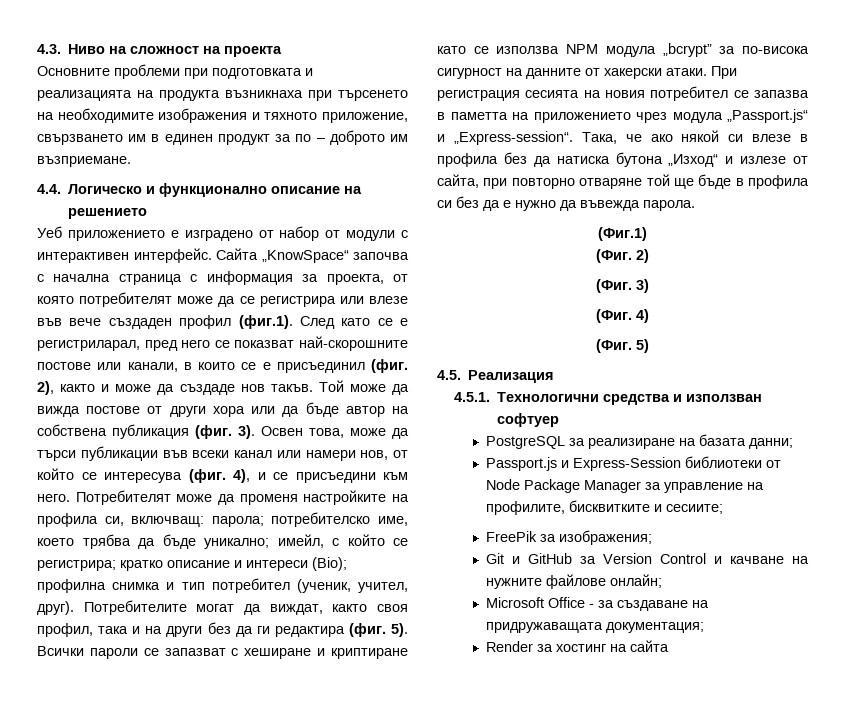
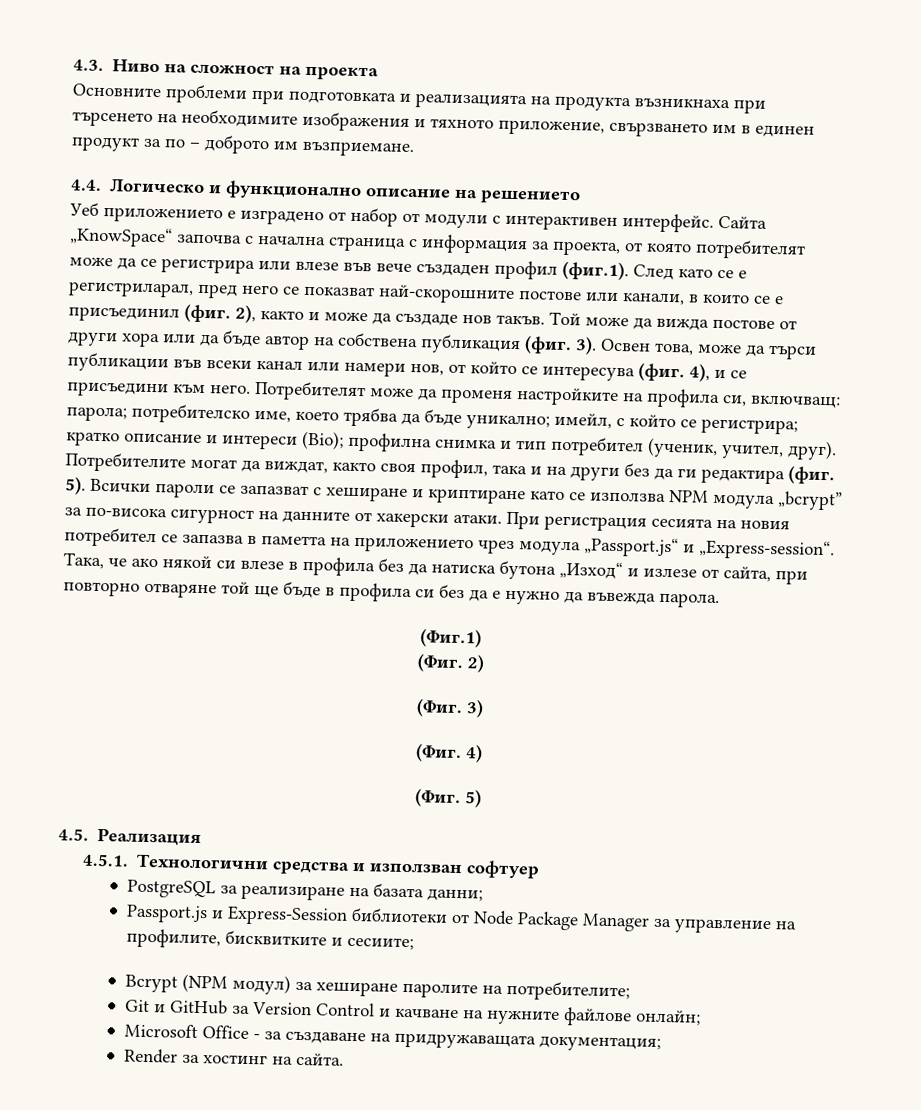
- FreePik за изображения;
+ Bcrypt (NPM модул) за хеширане паролите на потребителите;
- Render за хостинг на сайта
+ Render за хостинг на сайта.

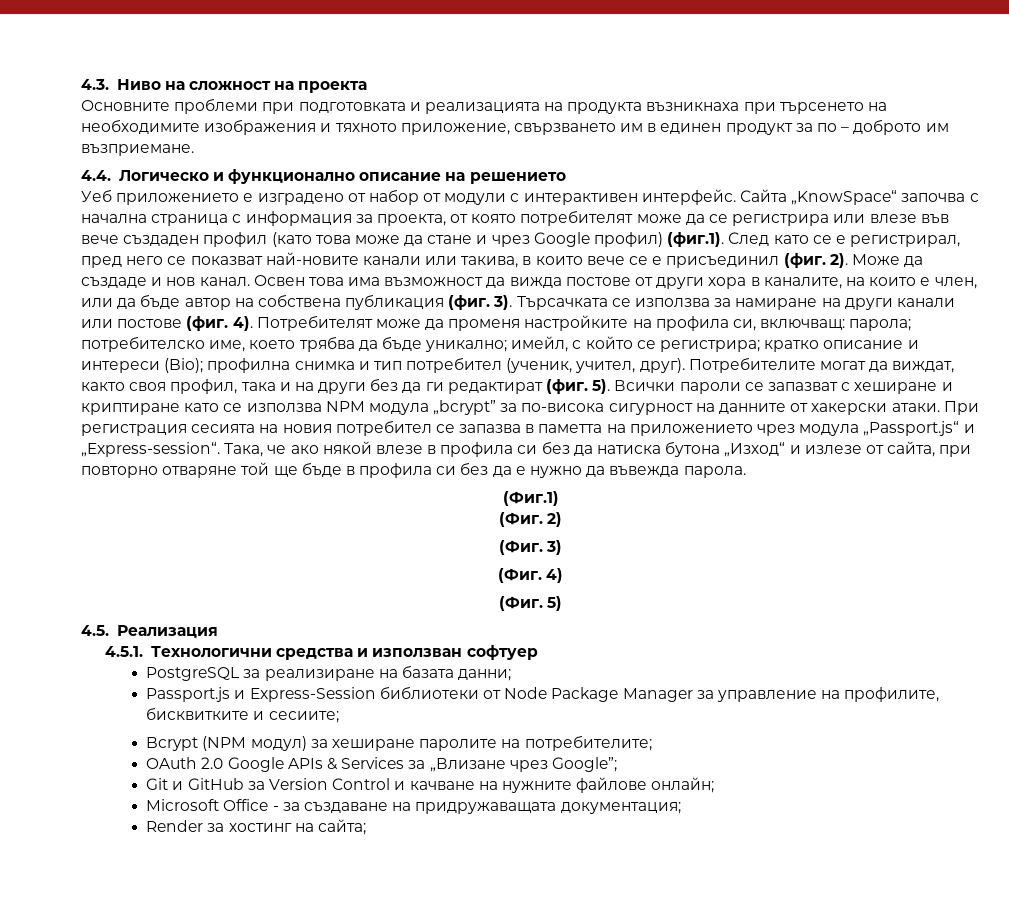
- Сайта „KnowSpace“ започва с начална страница с информация за проекта, от която потребителят може да се регистрира или влезе във вече създаден профил (фиг.1). След като се е регистриларал, пред него се показват най-скорошните постове или канали, в които се е присъединил (фиг.
+ Сайта „KnowSpace“ започва с начална страница с информация за проекта, от която потребителят може да се регистрира или влезе във вече създаден профил (като това може да стане и чрез Google профил) (фиг.1). След като се е регистрирал, пред него се показват най-новите канали или такива, в които вече се е присъединил (фиг.
- 2), както и може да създаде нов такъв. Той може да вижда постове от други хора или да бъде автор на собствена публикация (фиг.
+ 2). Може да създаде и нов канал. Освен това има възможност да вижда постове от други хора в каналите, на които е член, или да бъде автор на собствена публикация (фиг.
- Освен това, може да търси публикации във всеки канал или намери нов, от който се интересува (фиг. 4), и се присъедини към него.
+ Търсачката се използва за намиране на други канали или постове (фиг. 4).
- Потребителите могат да виждат, както своя профил, така и на други без да ги редактира (фиг.
+ Потребителите могат да виждат, както своя профил, така и на други без да ги редактират (фиг.
- Така, че ако някой си влезе в профила без да натиска бутона „Изход“ и излезе от сайта, при повторно отваряне той ще бъде в профила си без да е нужно да въвежда парола.
+ Така, че ако някой влезе в профила си без да натиска бутона „Изход“ и излезе от сайта, при повторно отваряне той ще бъде в профила си без да е нужно да въвежда парола.
+ OAuth 2.0 Google APIs & Services за „Влизане чрез Google”;
- Render за хостинг на сайта.
+ Render за хостинг на сайта;

